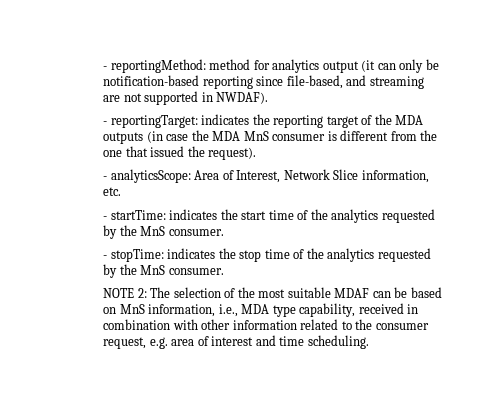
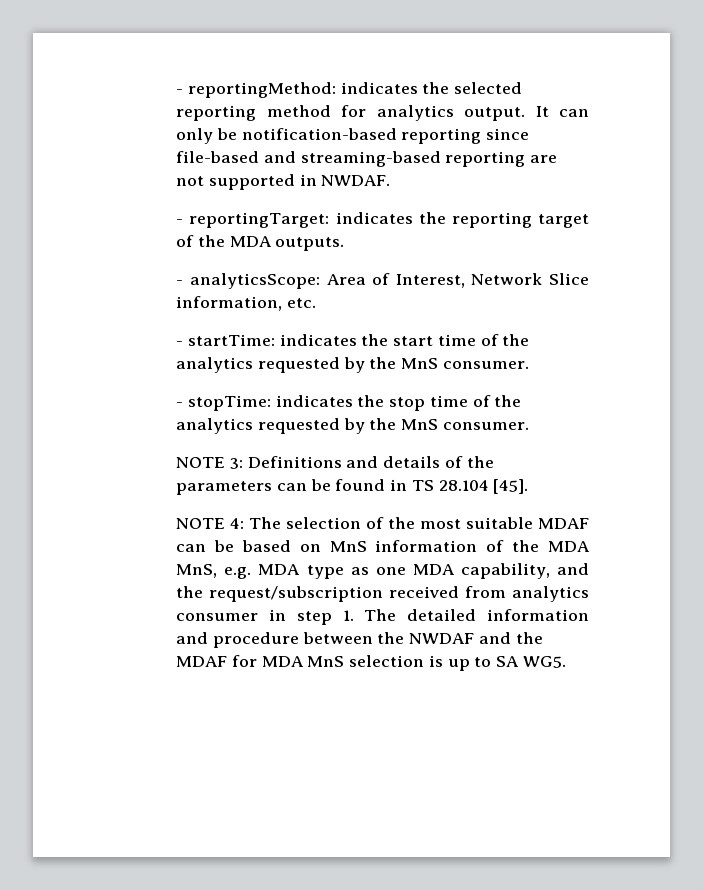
- - reportingMethod: method for analytics output (it can only be notification-based reporting since file-based, and streaming are not supported in NWDAF).
+ - reportingMethod: indicates the selected reporting method for analytics output. It can only be notification-based reporting since file-based and streaming-based reporting are not supported in NWDAF.
- - reportingTarget: indicates the reporting target of the MDA outputs (in case the MDA MnS consumer is different from the one that issued the request).
+ - reportingTarget: indicates the reporting target of the MDA outputs.
- NOTE 2: The selection of the most suitable MDAF can be based on MnS information, i.e., MDA type capability, received in combination with other information related to the consumer request, e.g. area of interest and time scheduling.
+ NOTE 3: Definitions and details of the parameters can be found in TS 28.104 [45].
+ NOTE 4: The selection of the most suitable MDAF can be based on MnS information of the MDA MnS, e.g. MDA type as one MDA capability, and the request/subscription received from analytics consumer in step 1. The detailed information and procedure between the NWDAF and the MDAF for MDA MnS selection is up to SA WG5.

